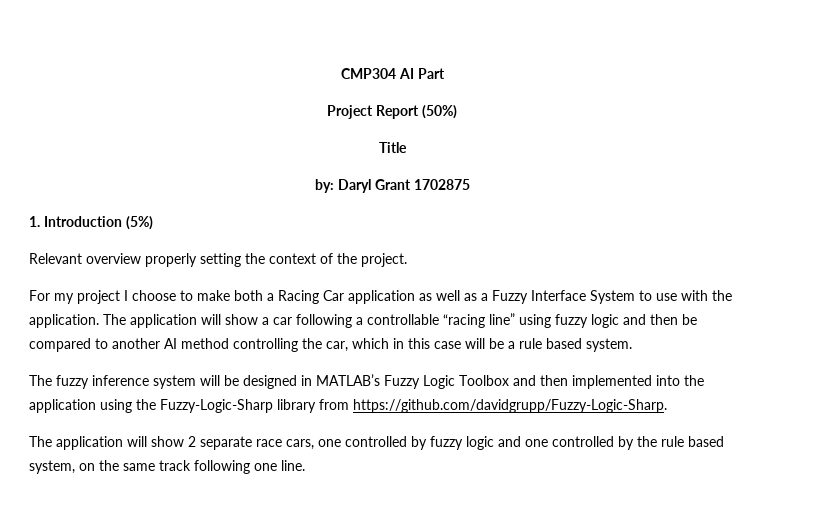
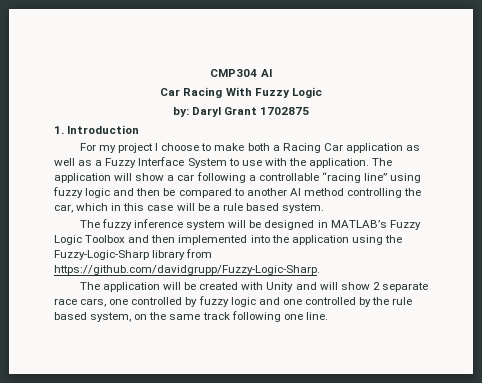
- CMP304 AI Part
- Project Report (50%)
- Title
+ CMP304 AI
+ Car Racing With Fuzzy Logic
- 1. Introduction (5%)
- Relevant overview properly setting the context of the project.
+ 1. Introduction
- The application will show 2 separate race cars, one controlled by fuzzy logic and one controlled by the rule based system, on the same track following one line.
+ The application will be created with Unity and will show 2 separate race cars, one controlled by fuzzy logic and one controlled by the rule based system, on the same track following one line.

